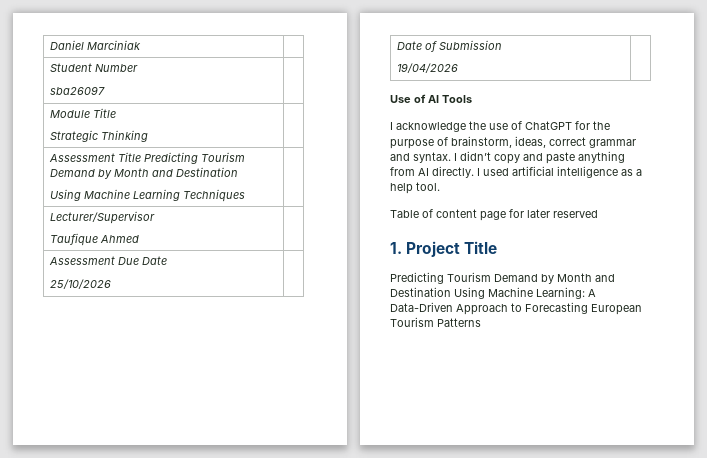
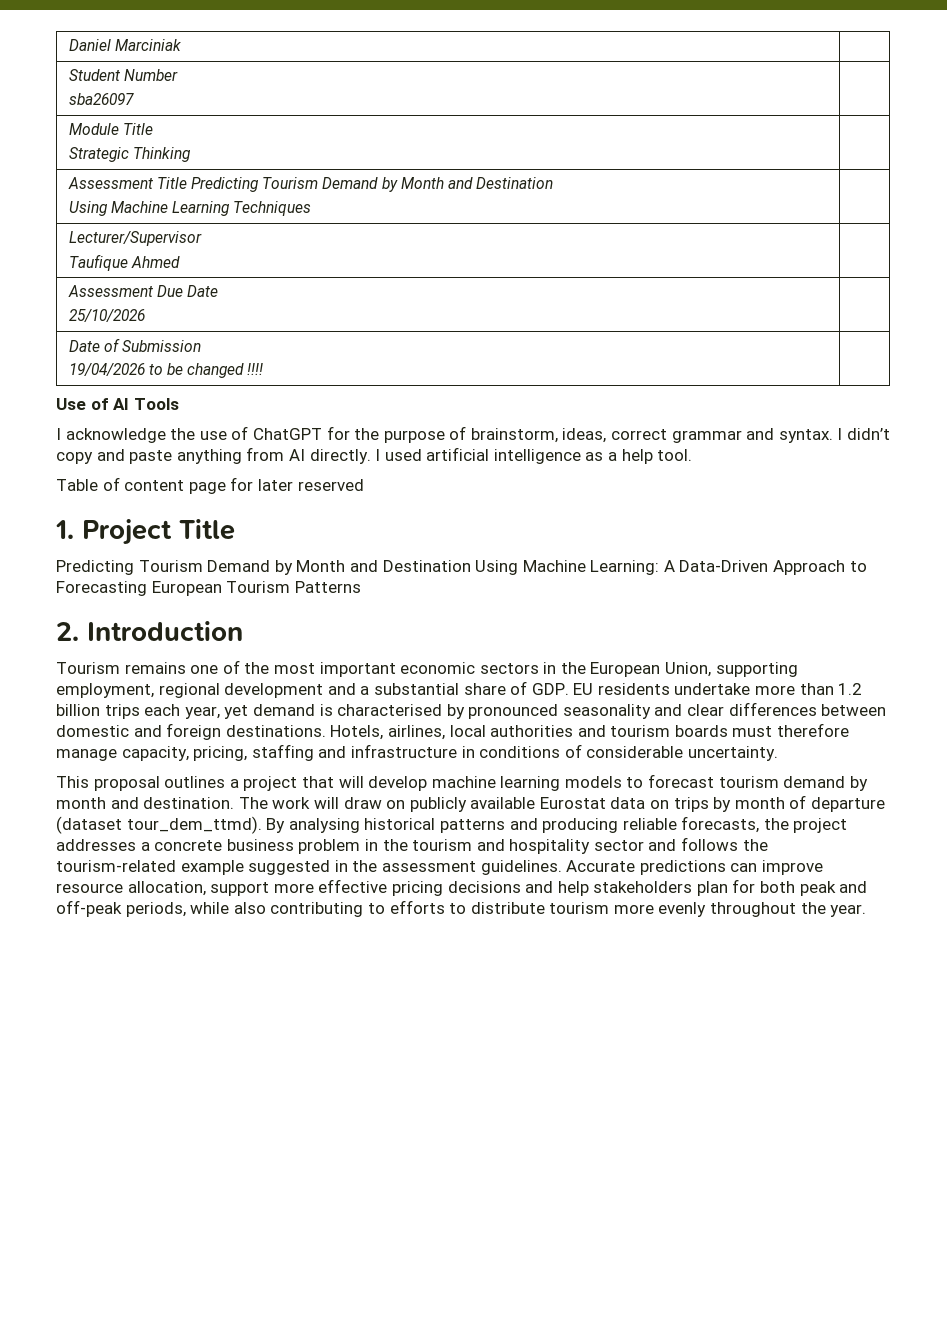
  Date of Submission
- 19/04/2026 |
+ 19/04/2026 to be changed !!!! |
+ 2. Introduction
+ Tourism remains one of the most important economic sectors in the European Union, supporting employment, regional development and a substantial share of GDP. EU residents undertake more than 1.2 billion trips each year, yet demand is characterised by pronounced seasonality and clear differences between domestic and foreign destinations. Hotels, airlines, local authorities and tourism boards must therefore manage capacity, pricing, staffing and infrastructure in conditions of considerable uncertainty.
+ This proposal outlines a project that will develop machine learning models to forecast tourism demand by month and destination. The work will draw on publicly available Eurostat data on trips by month of departure (dataset tour_dem_ttmd). By analysing historical patterns and producing reliable forecasts, the project addresses a concrete business problem in the tourism and hospitality sector and follows the tourism-related example suggested in the assessment guidelines. Accurate predictions can improve resource allocation, support more effective pricing decisions and help stakeholders plan for both peak and off-peak periods, while also contributing to efforts to distribute tourism more evenly throughout the year.

